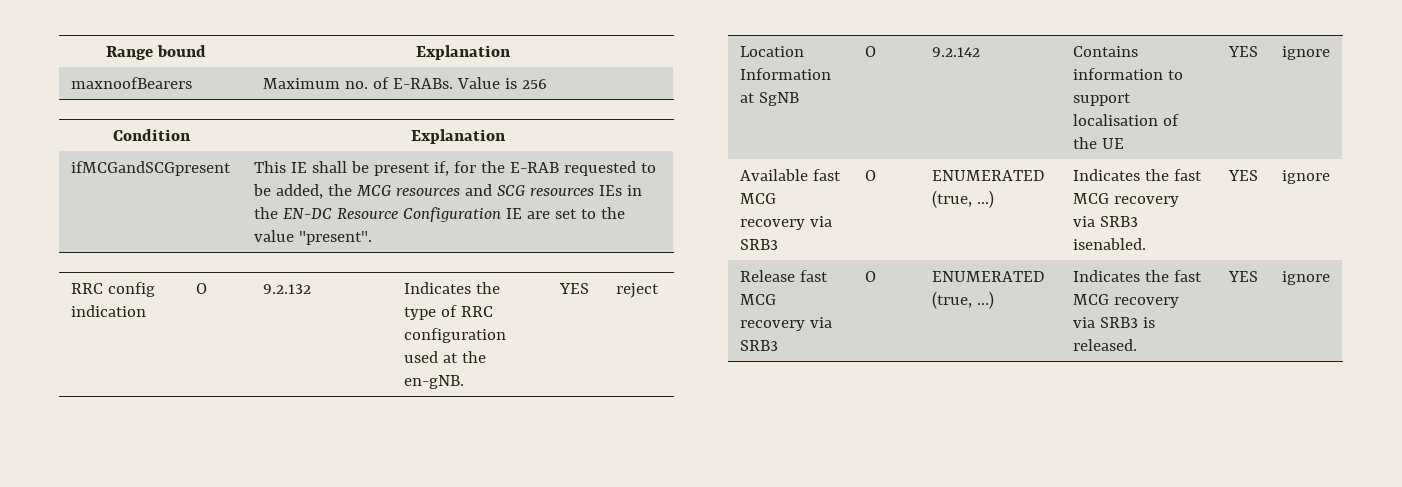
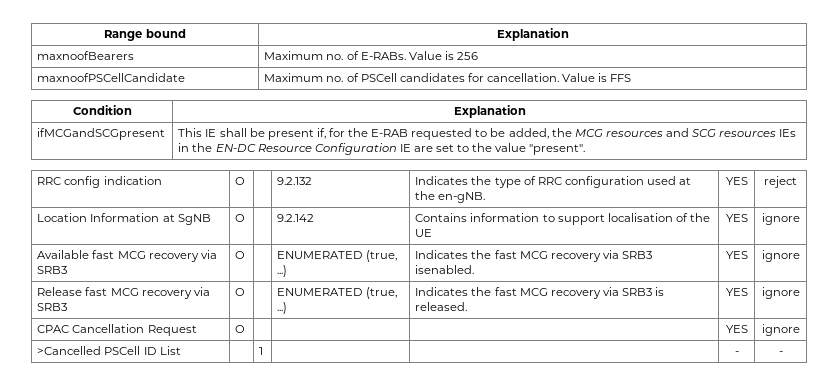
+ maxnoofPSCellCandidate | Maximum no. of PSCell candidates for cancellation. Value is FFS
+ CPAC Cancellation Request | O | | | | YES | ignore
+ >Cancelled PSCell ID List | | 1 | | | - | -

